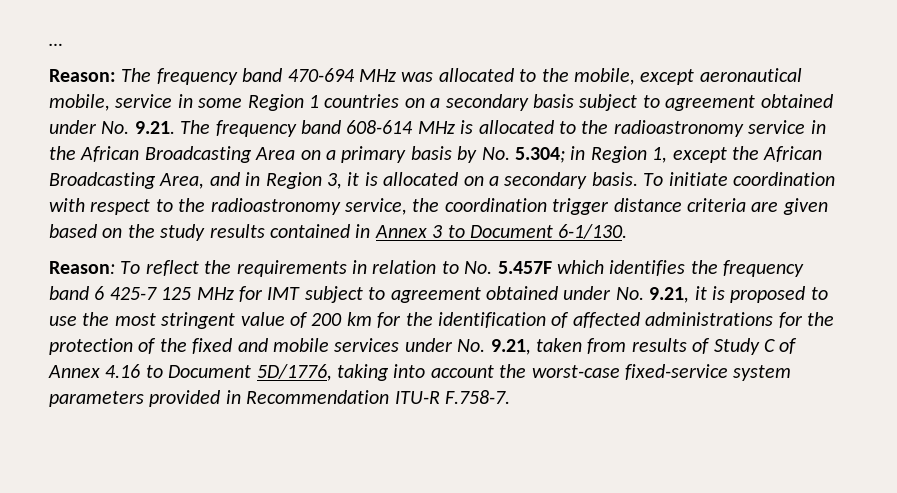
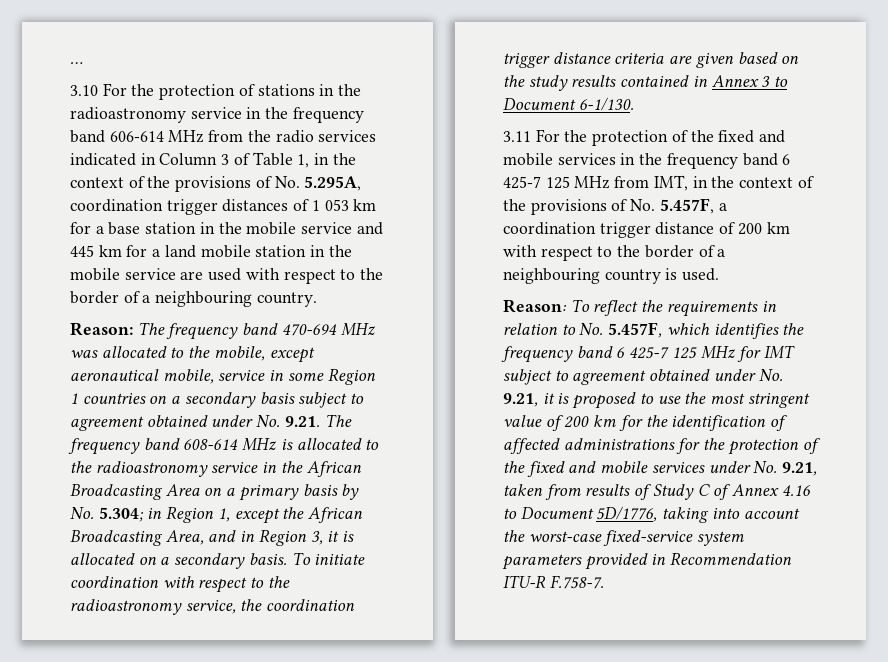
+ 3.10 For the protection of stations in the radioastronomy service in the frequency band 606-614 MHz from the radio services indicated in Column 3 of Table 1, in the context of the provisions of No. 5.295A, coordination trigger distances of 1 053 km for a base station in the mobile service and 445 km for a land mobile station in the mobile service are used with respect to the border of a neighbouring country.
+ 3.11 For the protection of the fixed and mobile services in the frequency band 6 425-7 125 MHz from IMT, in the context of the provisions of No. 5.457F, a coordination trigger distance of 200 km with respect to the border of a neighbouring country is used.
- To reflect the requirements in relation to No. 5.457F which identifies the frequency band 6 425-7 125 MHz for IMT subject to agreement obtained under No. 9.21, it is proposed to use the most stringent value of 200 km for the identification of affected administrations for the protection of the fixed and mobile services under No. 9.21, taken from results of Study C of Annex 4.16 to Document 5D/1776, taking into account the worst-case fixed-service system parameters provided in Recommendation ITU-R F.758-7.
+ To reflect the requirements in relation to No. 5.457F, which identifies the frequency band 6 425-7 125 MHz for IMT subject to agreement obtained under No. 9.21, it is proposed to use the most stringent value of 200 km for the identification of affected administrations for the protection of the fixed and mobile services under No. 9.21, taken from results of Study C of Annex 4.16 to Document 5D/1776, taking into account the worst-case fixed-service system parameters provided in Recommendation ITU-R F.758-7.

